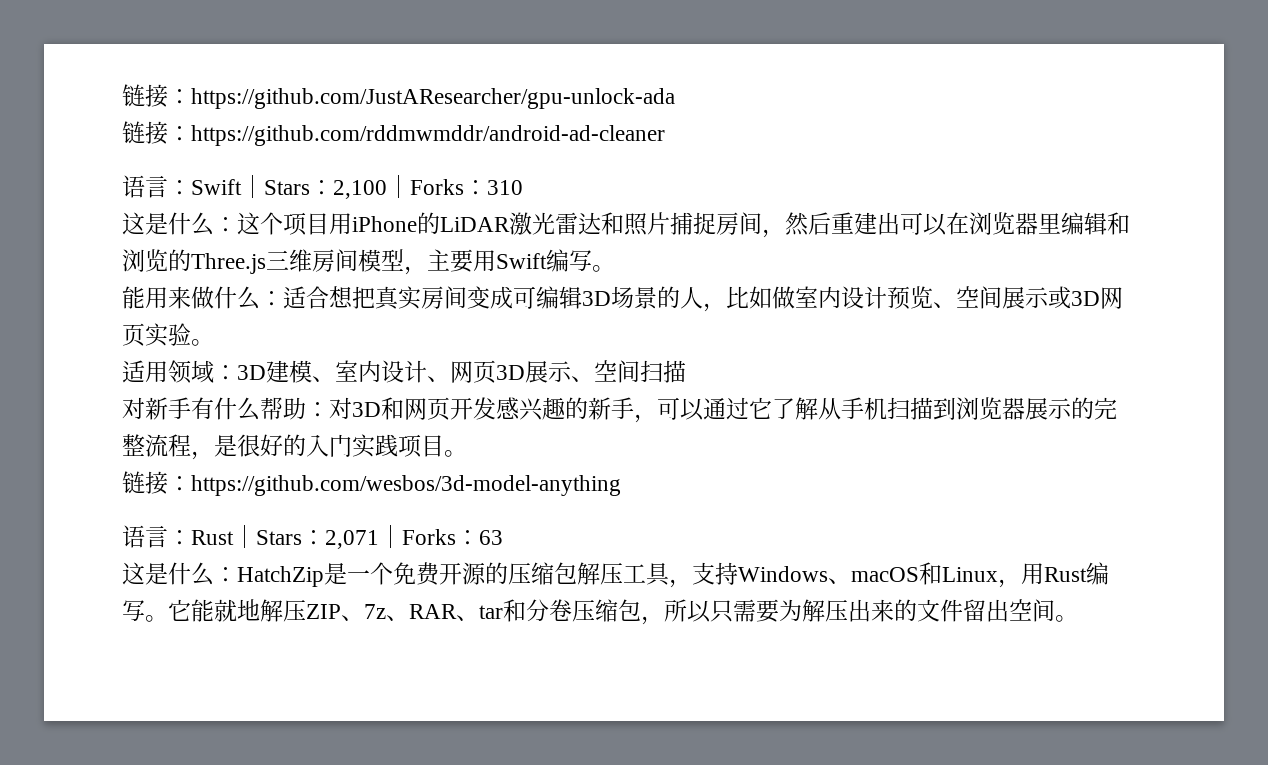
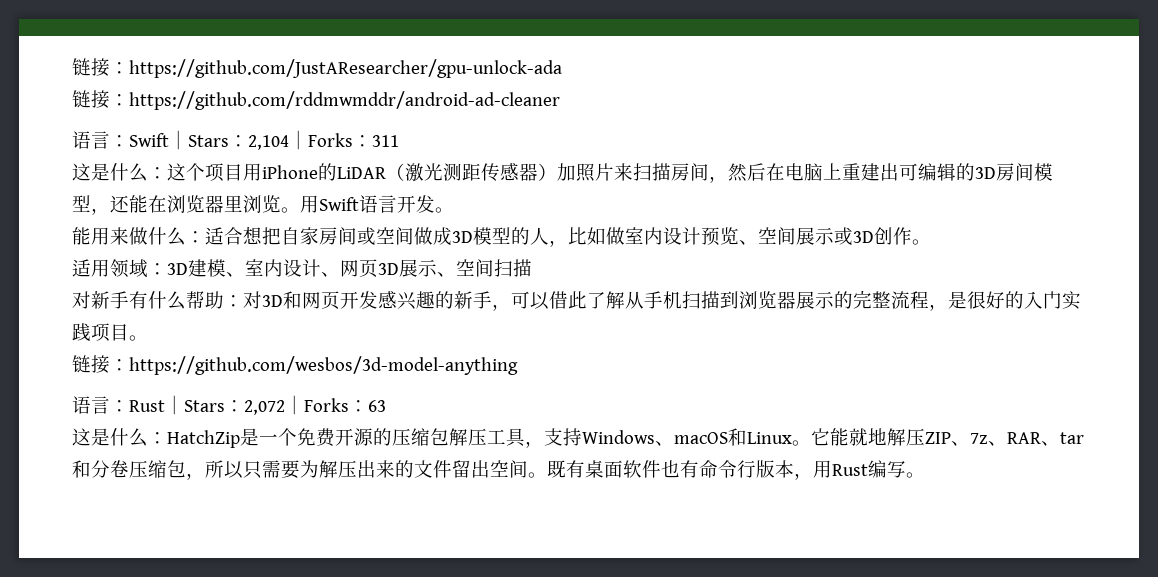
- 语言：Swift｜Stars：2,100｜Forks：310
+ 语言：Swift｜Stars：2,104｜Forks：311
- 这是什么：这个项目用iPhone的LiDAR激光雷达和照片捕捉房间，然后重建出可以在浏览器里编辑和浏览的Three.js三维房间模型，主要用Swift编写。
+ 这是什么：这个项目用iPhone的LiDAR（激光测距传感器）加照片来扫描房间，然后在电脑上重建出可编辑的3D房间模型，还能在浏览器里浏览。用Swift语言开发。
- 能用来做什么：适合想把真实房间变成可编辑3D场景的人，比如做室内设计预览、空间展示或3D网页实验。
+ 能用来做什么：适合想把自家房间或空间做成3D模型的人，比如做室内设计预览、空间展示或3D创作。
- 对新手有什么帮助：对3D和网页开发感兴趣的新手，可以通过它了解从手机扫描到浏览器展示的完整流程，是很好的入门实践项目。
+ 对新手有什么帮助：对3D和网页开发感兴趣的新手，可以借此了解从手机扫描到浏览器展示的完整流程，是很好的入门实践项目。
- 语言：Rust｜Stars：2,071｜Forks：63
+ 语言：Rust｜Stars：2,072｜Forks：63
- 这是什么：HatchZip是一个免费开源的压缩包解压工具，支持Windows、macOS和Linux，用Rust编写。
+ 这是什么：HatchZip是一个免费开源的压缩包解压工具，支持Windows、macOS和Linux。
+ 既有桌面软件也有命令行版本，用Rust编写。

